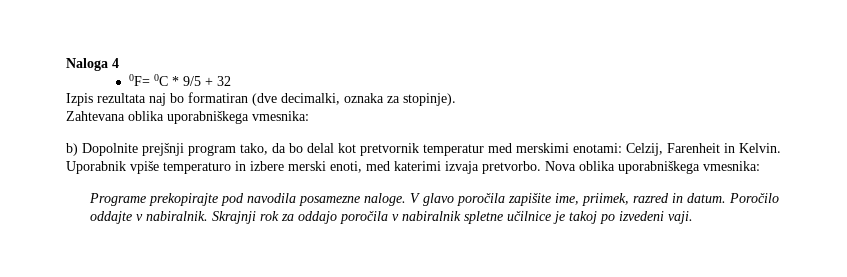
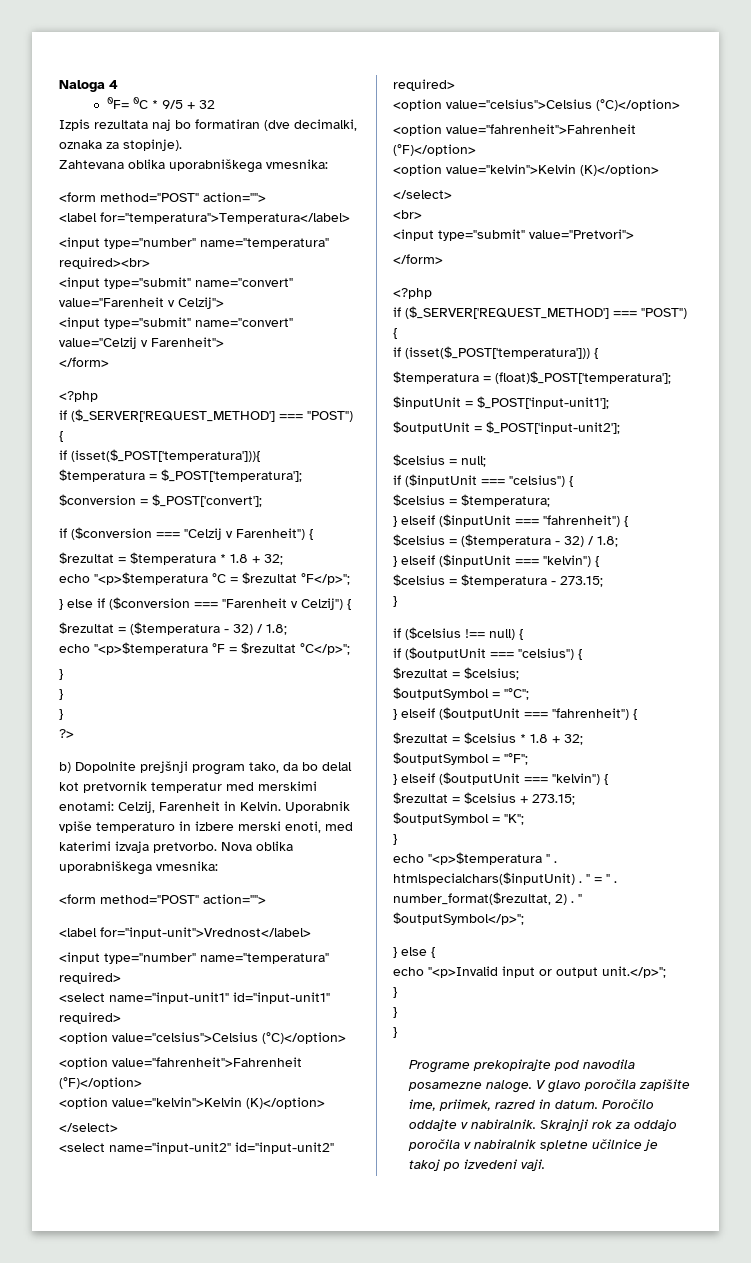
  Zahtevana oblika uporabniškega vmesnika:
+ <form method="POST" action="">
+ <label for="temperatura">Temperatura</label>
+ <input type="number" name="temperatura" required><br>
+ <input type="submit" name="convert" value="Farenheit v Celzij">
+ <input type="submit" name="convert" value="Celzij v Farenheit">
+ </form>
+ <?php
+ if ($_SERVER['REQUEST_METHOD'] === "POST") {
+ if (isset($_POST['temperatura'])){
+ $temperatura = $_POST['temperatura'];
+ $conversion = $_POST['convert'];
+ if ($conversion === "Celzij v Farenheit") {
+ $rezultat = $temperatura * 1.8 + 32;
+ echo "<p>$temperatura °C = $rezultat °F</p>";
+ } else if ($conversion === "Farenheit v Celzij") {
+ $rezultat = ($temperatura - 32) / 1.8;
+ echo "<p>$temperatura °F = $rezultat °C</p>";
+ }
+ }
+ }
+ ?>
  Nova oblika uporabniškega vmesnika:
+ <form method="POST" action="">
+ <label for="input-unit">Vrednost</label>
+ <input type="number" name="temperatura" required>
+ <select name="input-unit1" id="input-unit1" required>
+ <option value="celsius">Celsius (°C)</option>
+ <option value="fahrenheit">Fahrenheit (°F)</option>
+ <option value="kelvin">Kelvin (K)</option>
+ </select>
+ <select name="input-unit2" id="input-unit2" required>
+ <option value="celsius">Celsius (°C)</option>
+ <option value="fahrenheit">Fahrenheit (°F)</option>
+ <option value="kelvin">Kelvin (K)</option>
+ </select>
+ <br>
+ <input type="submit" value="Pretvori">
+ </form>
+ <?php
+ if ($_SERVER['REQUEST_METHOD'] === "POST") {
+ if (isset($_POST['temperatura'])) {
+ $temperatura = (float)$_POST['temperatura'];
+ $inputUnit = $_POST['input-unit1'];
+ $outputUnit = $_POST['input-unit2'];
+ $celsius = null;
+ if ($inputUnit === "celsius") {
+ $celsius = $temperatura;
+ } elseif ($inputUnit === "fahrenheit") {
+ $celsius = ($temperatura - 32) / 1.8;
+ } elseif ($inputUnit === "kelvin") {
+ $celsius = $temperatura - 273.15;
+ }
+ if ($celsius !== null) {
+ if ($outputUnit === "celsius") {
+ $rezultat = $celsius;
+ $outputSymbol = "°C";
+ } elseif ($outputUnit === "fahrenheit") {
+ $rezultat = $celsius * 1.8 + 32;
+ $outputSymbol = "°F";
+ } elseif ($outputUnit === "kelvin") {
+ $rezultat = $celsius + 273.15;
+ $outputSymbol = "K";
+ }
+ echo "<p>$temperatura " . htmlspecialchars($inputUnit) . " = " . number_format($rezultat, 2) . " $outputSymbol</p>";
+ } else {
+ echo "<p>Invalid input or output unit.</p>";
+ }
+ }
+ }

